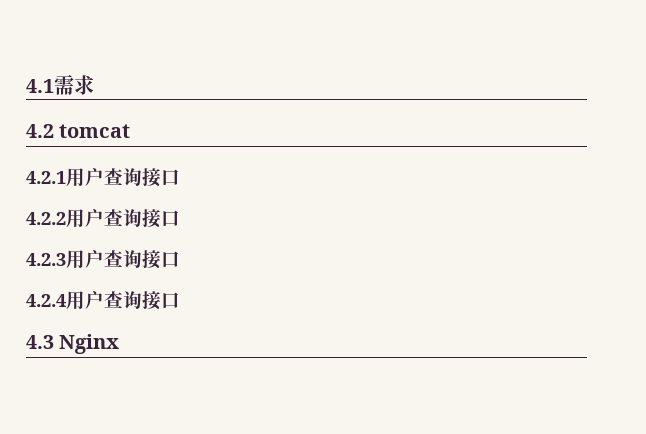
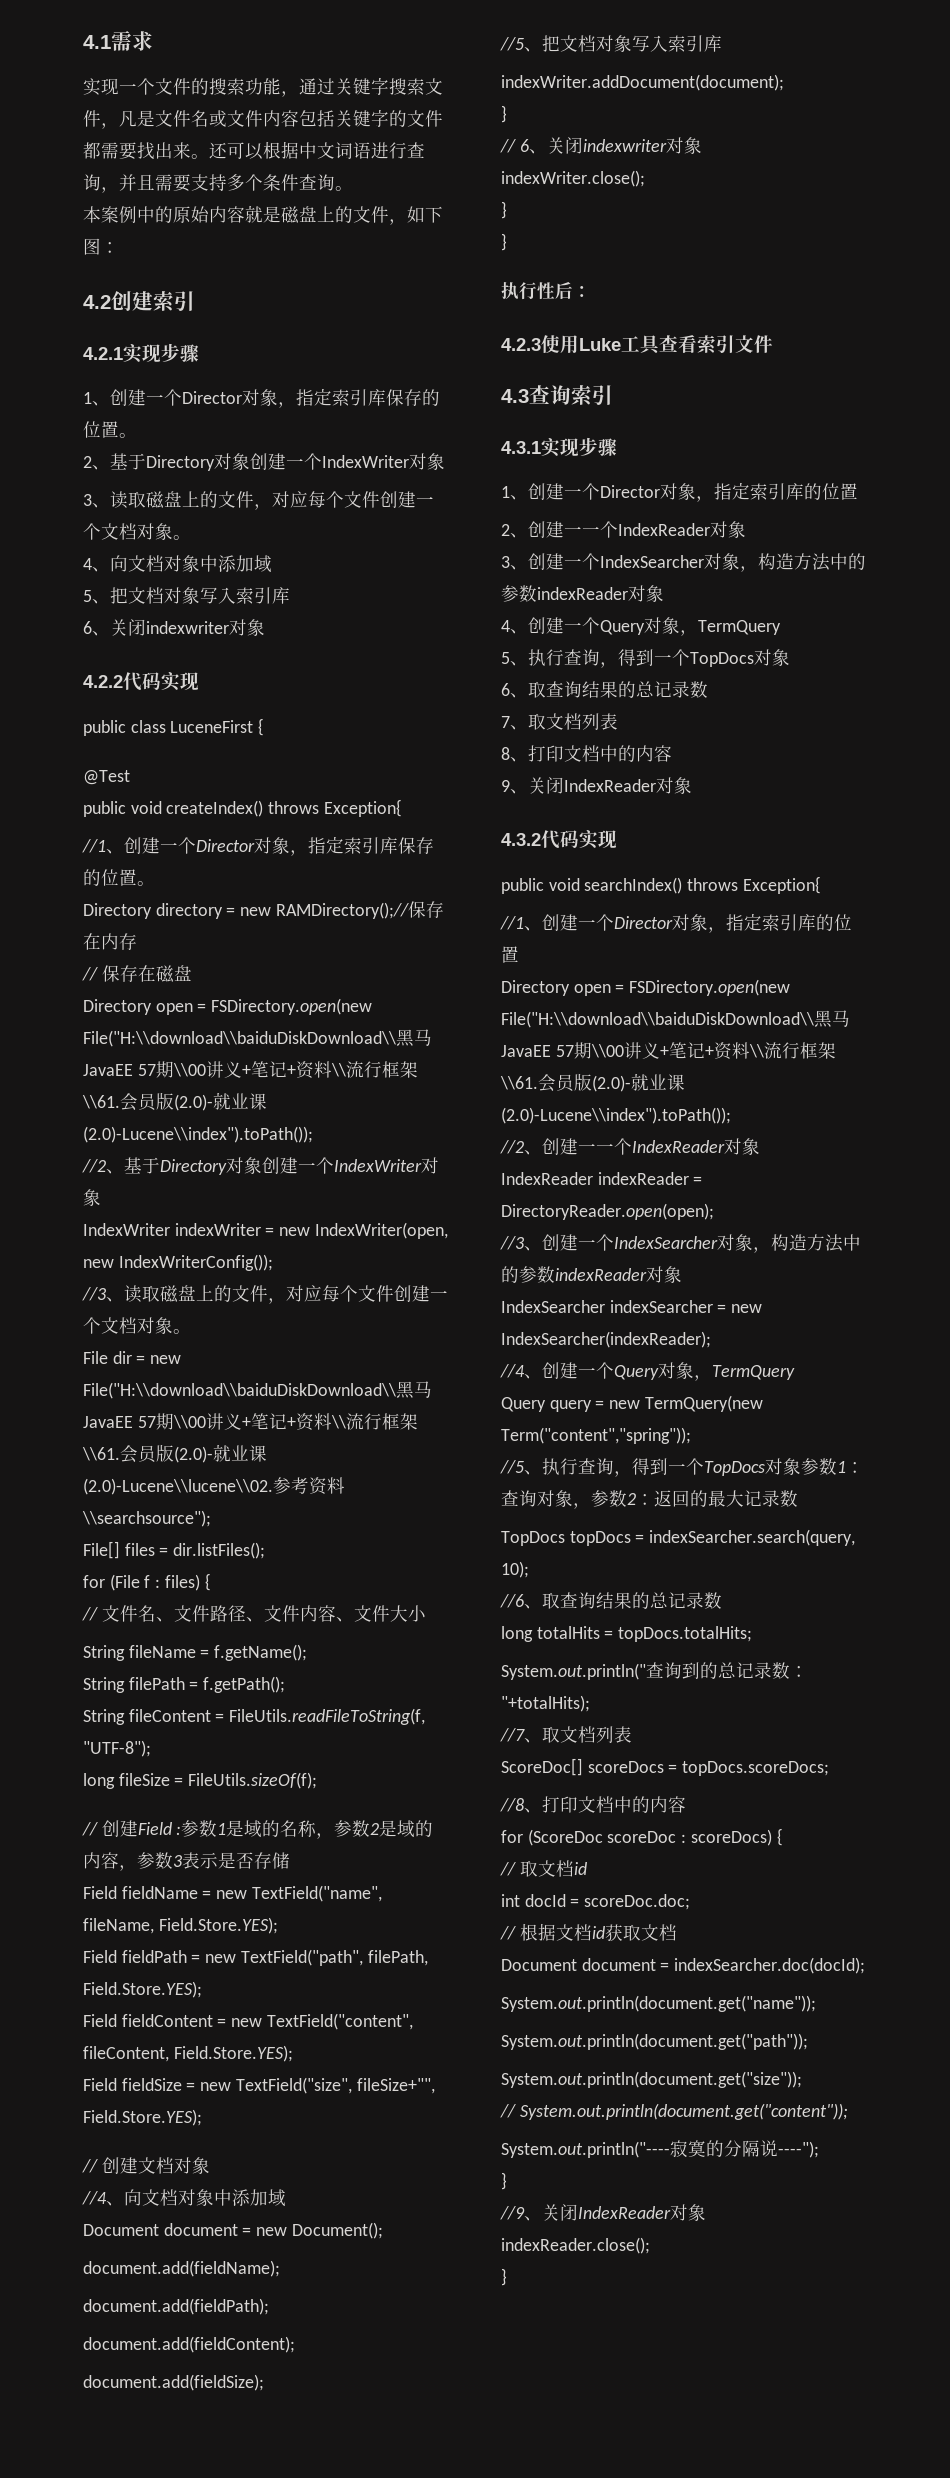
+ 实现一个文件的搜索功能，通过关键字搜索文件，凡是文件名或文件内容包括关键字的文件都需要找出来。还可以根据中文词语进行查询，并且需要支持多个条件查询。
+ 本案例中的原始内容就是磁盘上的文件，如下图：
- 4.2 tomcat
+ 4.2创建索引
- 4.2.1用户查询接口
- 4.2.2用户查询接口
- 4.2.3用户查询接口
- 4.2.4用户查询接口
- 4.3 Nginx
+ 4.2.1实现步骤
+ 1、创建一个Director对象，指定索引库保存的位置。
+ 2、基于Directory对象创建一个IndexWriter对象
+ 3、读取磁盘上的文件，对应每个文件创建一个文档对象。
+ 4、向文档对象中添加域
+ 5、把文档对象写入索引库
+ 6、关闭indexwriter对象
+ 4.2.2代码实现
+ public class LuceneFirst {
+ @Test
+ public void createIndex() throws Exception{
+ //1、创建一个Director对象，指定索引库保存的位置。
+ Directory directory = new RAMDirectory();//保存在内存
+ // 保存在磁盘
+ Directory open = FSDirectory.open(new File("H:\\download\\baiduDiskDownload\\黑马JavaEE 57期\\00讲义+笔记+资料\\流行框架\\61.会员版(2.0)-就业课(2.0)-Lucene\\index").toPath());
+ //2、基于Directory对象创建一个IndexWriter对象
+ IndexWriter indexWriter = new IndexWriter(open, new IndexWriterConfig());
+ //3、读取磁盘上的文件，对应每个文件创建一个文档对象。
+ File dir = new File("H:\\download\\baiduDiskDownload\\黑马JavaEE 57期\\00讲义+笔记+资料\\流行框架\\61.会员版(2.0)-就业课(2.0)-Lucene\\lucene\\02.参考资料\\searchsource");
+ File[] files = dir.listFiles();
+ for (File f : files) {
+ // 文件名、文件路径、文件内容、文件大小
+ String fileName = f.getName();
+ String filePath = f.getPath();
+ String fileContent = FileUtils.readFileToString(f, "UTF-8");
+ long fileSize = FileUtils.sizeOf(f);
+ // 创建Field :参数1是域的名称，参数2是域的内容，参数3表示是否存储
+ Field fieldName = new TextField("name", fileName, Field.Store.YES);
+ Field fieldPath = new TextField("path", filePath, Field.Store.YES);
+ Field fieldContent = new TextField("content", fileContent, Field.Store.YES);
+ Field fieldSize = new TextField("size", fileSize+"", Field.Store.YES);
+ // 创建文档对象
+ //4、向文档对象中添加域
+ Document document = new Document();
+ document.add(fieldName);
+ document.add(fieldPath);
+ document.add(fieldContent);
+ document.add(fieldSize);
+ //5、把文档对象写入索引库
+ indexWriter.addDocument(document);
+ }
+ // 6、关闭indexwriter对象
+ indexWriter.close();
+ }
+ }
+ 执行性后：
+ 4.2.3使用Luke工具查看索引文件
+ 4.3查询索引
+ 4.3.1实现步骤
+ 1、创建一个Director对象，指定索引库的位置
+ 2、创建一一个IndexReader对象
+ 3、创建一个IndexSearcher对象，构造方法中的参数indexReader对象
+ 4、创建一个Query对象，TermQuery
+ 5、执行查询，得到一个TopDocs对象
+ 6、取查询结果的总记录数
+ 7、取文档列表
+ 8、打印文档中的内容
+ 9、关闭IndexReader对象
+ 4.3.2代码实现
+ public void searchIndex() throws Exception{
+ //1、创建一个Director对象，指定索引库的位置
+ Directory open = FSDirectory.open(new File("H:\\download\\baiduDiskDownload\\黑马JavaEE 57期\\00讲义+笔记+资料\\流行框架\\61.会员版(2.0)-就业课(2.0)-Lucene\\index").toPath());
+ //2、创建一一个IndexReader对象
+ IndexReader indexReader = DirectoryReader.open(open);
+ //3、创建一个IndexSearcher对象，构造方法中的参数indexReader对象
+ IndexSearcher indexSearcher = new IndexSearcher(indexReader);
+ //4、创建一个Query对象，TermQuery
+ Query query = new TermQuery(new Term("content","spring"));
+ //5、执行查询，得到一个TopDocs对象参数1：查询对象，参数2：返回的最大记录数
+ TopDocs topDocs = indexSearcher.search(query, 10);
+ //6、取查询结果的总记录数
+ long totalHits = topDocs.totalHits;
+ System.out.println("查询到的总记录数："+totalHits);
+ //7、取文档列表
+ ScoreDoc[] scoreDocs = topDocs.scoreDocs;
+ //8、打印文档中的内容
+ for (ScoreDoc scoreDoc : scoreDocs) {
+ // 取文档id
+ int docId = scoreDoc.doc;
+ // 根据文档id获取文档
+ Document document = indexSearcher.doc(docId);
+ System.out.println(document.get("name"));
+ System.out.println(document.get("path"));
+ System.out.println(document.get("size"));
+ // System.out.println(document.get("content"));
+ System.out.println("----寂寞的分隔说----");
+ }
+ //9、关闭IndexReader对象
+ indexReader.close();
+ }

